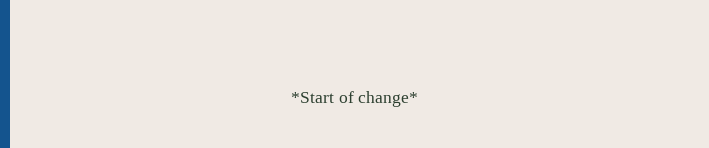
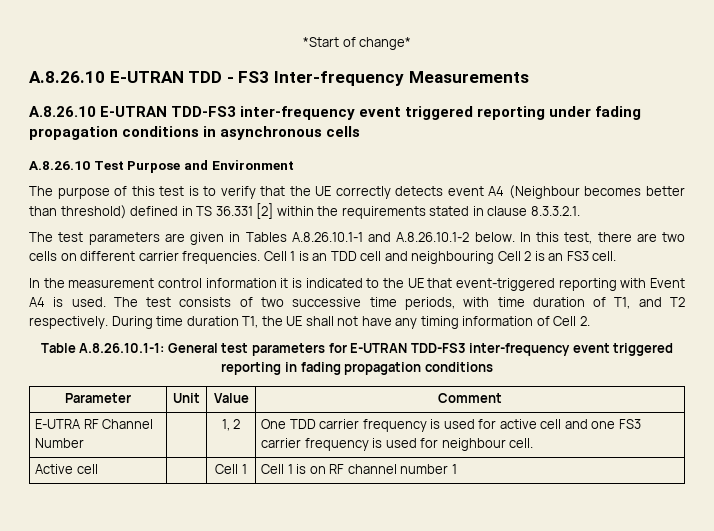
+ A.8.26.10 E-UTRAN TDD - FS3 Inter-frequency Measurements
+ A.8.26.10 E-UTRAN TDD-FS3 inter-frequency event triggered reporting under fading propagation conditions in asynchronous cells
+ A.8.26.10 Test Purpose and Environment
+ The purpose of this test is to verify that the UE correctly detects event A4 (Neighbour becomes better than threshold) defined in TS 36.331 [2] within the requirements stated in clause 8.3.3.2.1.
+ The test parameters are given in Tables A.8.26.10.1-1 and A.8.26.10.1-2 below. In this test, there are two cells on different carrier frequencies. Cell 1 is an TDD cell and neighbouring Cell 2 is an FS3 cell.
+ In the measurement control information it is indicated to the UE that event-triggered reporting with Event A4 is used. The test consists of two successive time periods, with time duration of T1, and T2 respectively. During time duration T1, the UE shall not have any timing information of Cell 2.
+ Table A.8.26.10.1-1: General test parameters for E-UTRAN TDD-FS3 inter-frequency event triggered reporting in fading propagation conditions
+ Parameter | Unit | Value | Comment
+ E-UTRA RF Channel Number | | 1, 2 | One TDD carrier frequency is used for active cell and one FS3 carrier frequency is used for neighbour cell.
+ Active cell | | Cell 1 | Cell 1 is on RF channel number 1

